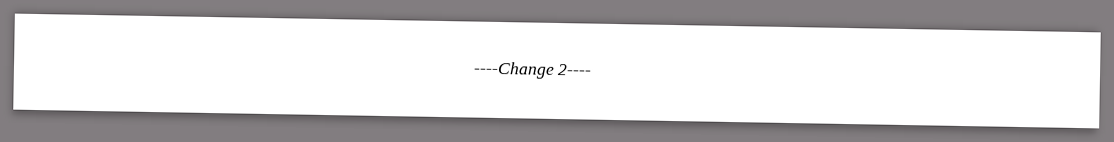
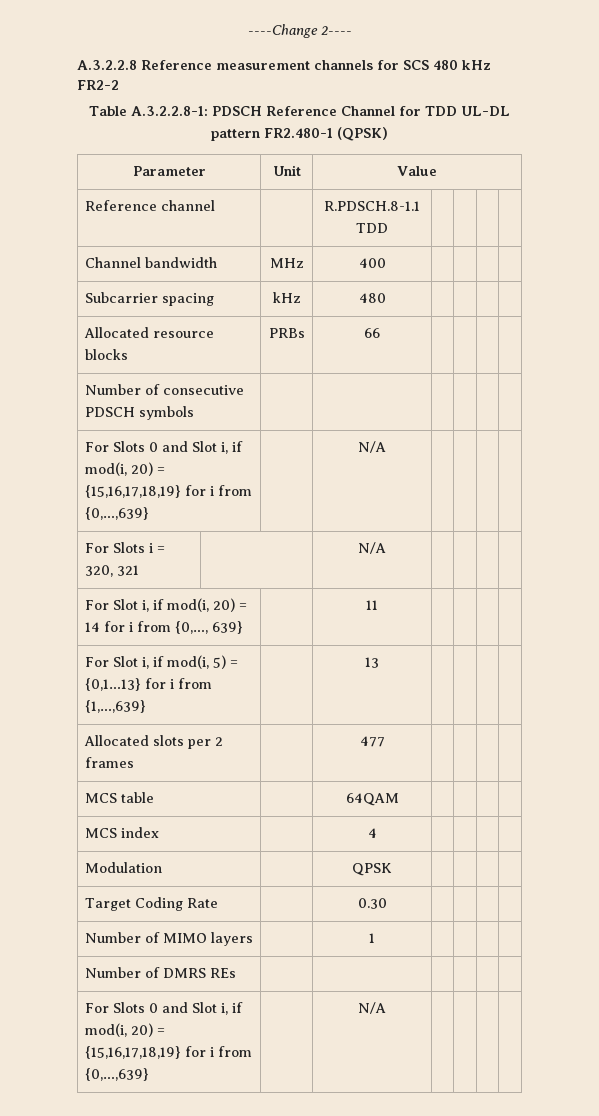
+ A.3.2.2.8 Reference measurement channels for SCS 480 kHz FR2-2
+ Table A.3.2.2.8-1: PDSCH Reference Channel for TDD UL-DL pattern FR2.480-1 (QPSK)
+ Parameter | Unit | Value
+ Reference channel | | R.PDSCH.8-1.1 TDD | | | |
+ Channel bandwidth | MHz | 400 | | | |
+ Subcarrier spacing | kHz | 480 | | | |
+ Allocated resource blocks | PRBs | 66 | | | |
+ Number of consecutive PDSCH symbols | | | | | |
+ For Slots 0 and Slot i, if mod(i, 20) = {15,16,17,18,19} for i from {0,…,639} | | N/A | | | |
+ For Slots i = 320, 321 | | N/A | | | |
+ For Slot i, if mod(i, 20) = 14 for i from {0,…, 639} | | 11 | | | |
+ For Slot i, if mod(i, 5) = {0,1…13} for i from {1,…,639} | | 13 | | | |
+ Allocated slots per 2 frames | | 477 | | | |
+ MCS table | | 64QAM | | | |
+ MCS index | | 4 | | | |
+ Modulation | | QPSK | | | |
+ Target Coding Rate | | 0.30 | | | |
+ Number of MIMO layers | | 1 | | | |
+ Number of DMRS REs | | | | | |
+ For Slots 0 and Slot i, if mod(i, 20) = {15,16,17,18,19} for i from {0,…,639} | | N/A | | | |

